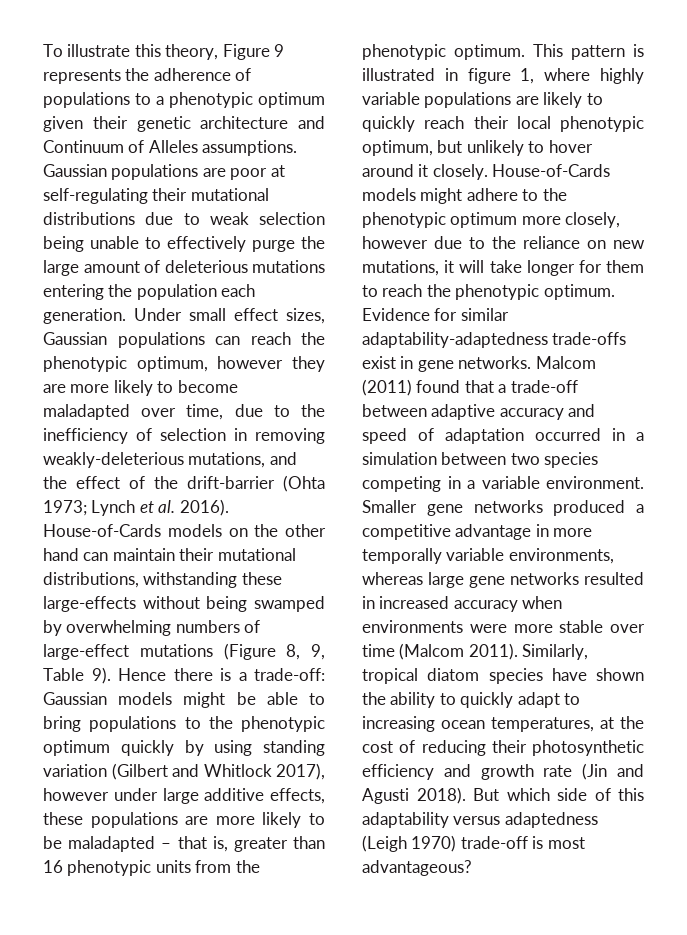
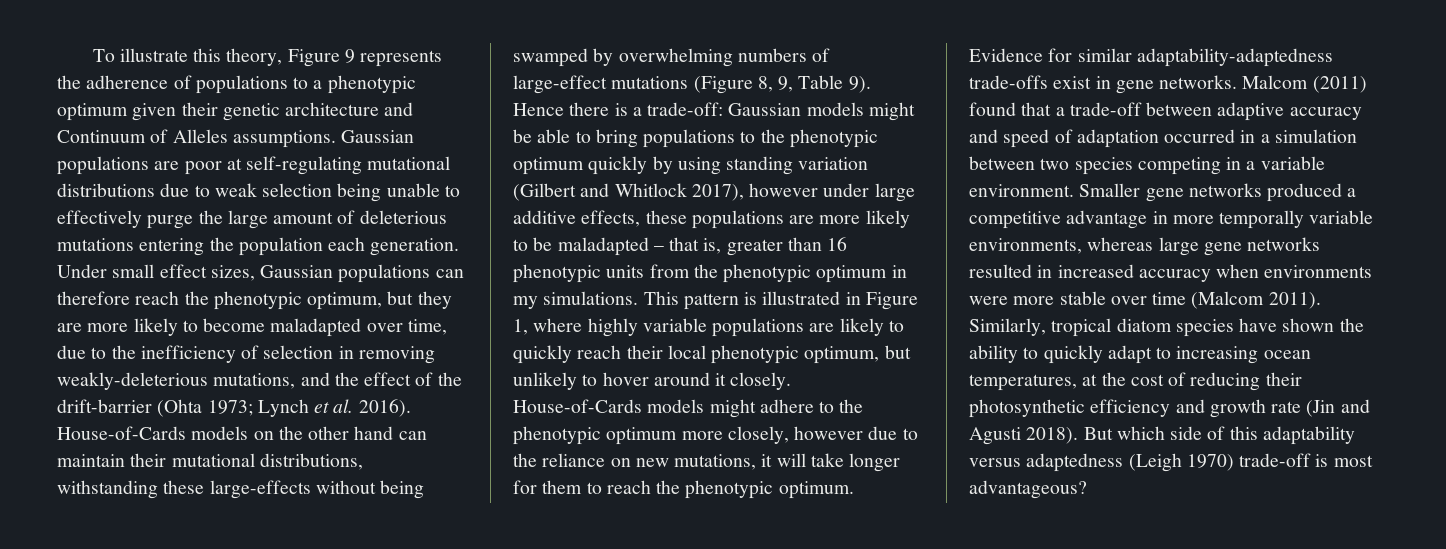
- Gaussian populations are poor at self-regulating their mutational distributions due to weak selection being unable to effectively purge the large amount of deleterious mutations entering the population each generation.
+ Gaussian populations are poor at self-regulating mutational distributions due to weak selection being unable to effectively purge the large amount of deleterious mutations entering the population each generation.
- Under small effect sizes, Gaussian populations can reach the phenotypic optimum, however they are more likely to become maladapted over time, due to the inefficiency of selection in removing weakly-deleterious mutations, and the effect of the drift-barrier (Ohta 1973; Lynch et al. 2016).
+ Under small effect sizes, Gaussian populations can therefore reach the phenotypic optimum, but they are more likely to become maladapted over time, due to the inefficiency of selection in removing weakly-deleterious mutations, and the effect of the drift-barrier (Ohta 1973; Lynch et al. 2016).
- Hence there is a trade-off: Gaussian models might be able to bring populations to the phenotypic optimum quickly by using standing variation (Gilbert and Whitlock 2017), however under large additive effects, these populations are more likely to be maladapted – that is, greater than 16 phenotypic units from the phenotypic optimum.
+ Hence there is a trade-off: Gaussian models might be able to bring populations to the phenotypic optimum quickly by using standing variation (Gilbert and Whitlock 2017), however under large additive effects, these populations are more likely to be maladapted – that is, greater than 16 phenotypic units from the phenotypic optimum in my simulations.
- This pattern is illustrated in figure 1, where highly variable populations are likely to quickly reach their local phenotypic optimum, but unlikely to hover around it closely.
+ This pattern is illustrated in Figure 1, where highly variable populations are likely to quickly reach their local phenotypic optimum, but unlikely to hover around it closely.

